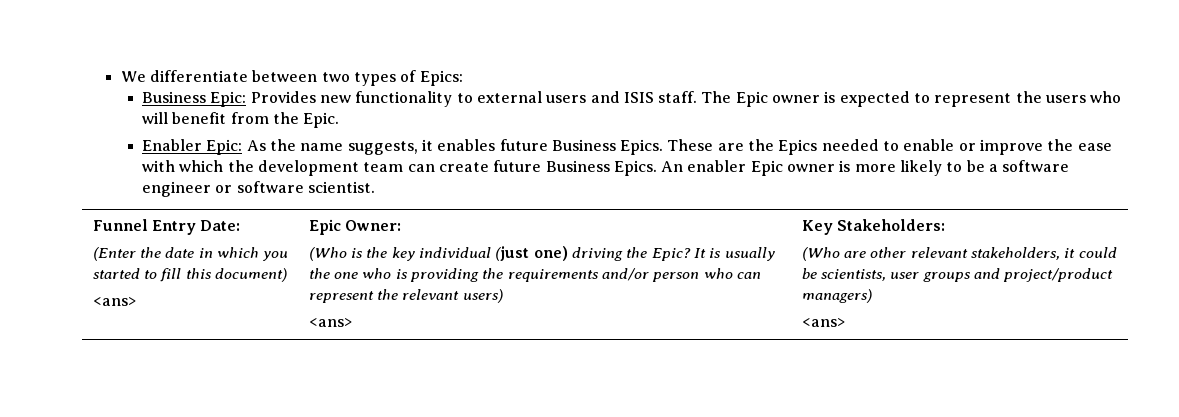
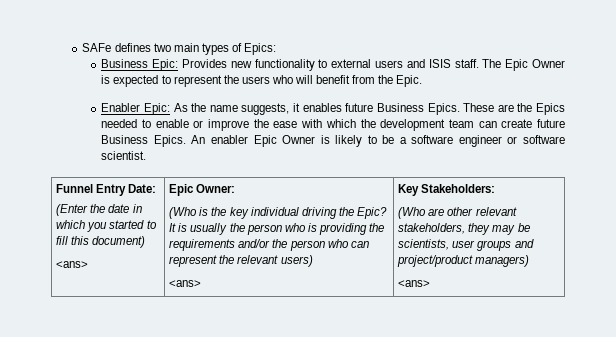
- We differentiate between two types of Epics:
+ SAFe defines two main types of Epics:
- The Epic owner is expected to represent the users who will benefit from the Epic.
+ The Epic Owner is expected to represent the users who will benefit from the Epic.
- An enabler Epic owner is more likely to be a software engineer or software scientist.
+ An enabler Epic Owner is likely to be a software engineer or software scientist.
- (Who is the key individual (just one) driving the Epic?
+ (Who is the key individual driving the Epic?
- It is usually the one who is providing the requirements and/or person who can represent the relevant users)
+ It is usually the person who is providing the requirements and/or the person who can represent the relevant users)
- (Who are other relevant stakeholders, it could be scientists, user groups and project/product managers)
+ (Who are other relevant stakeholders, they may be scientists, user groups and project/product managers)

